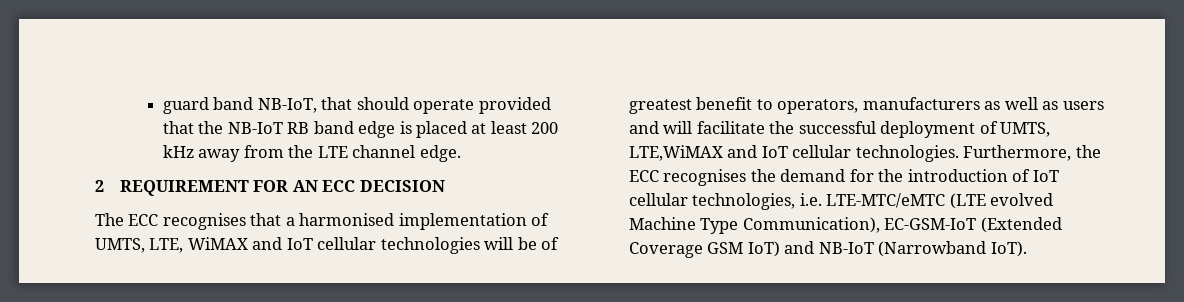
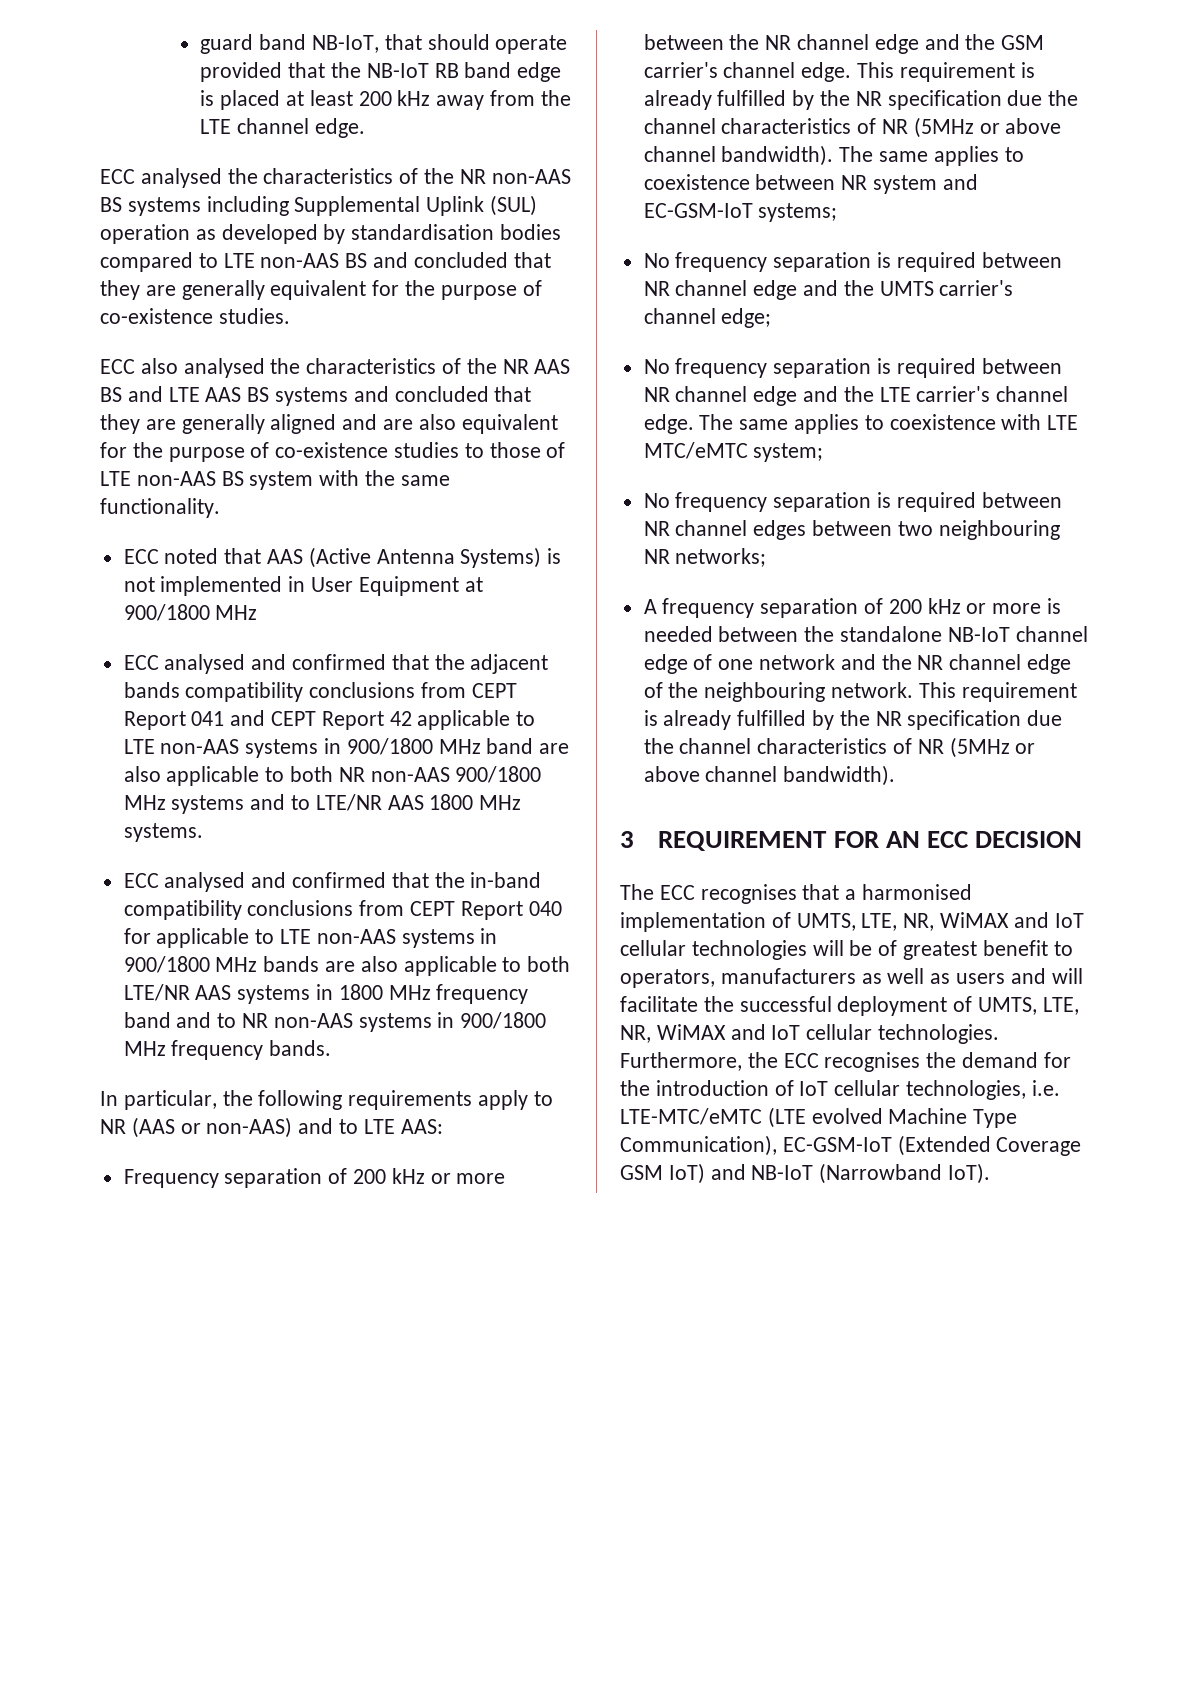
- 2 REQUIREMENT FOR AN ECC DECISION
+ ECC analysed the characteristics of the NR non-AAS BS systems including Supplemental Uplink (SUL) operation as developed by standardisation bodies compared to LTE non-AAS BS and concluded that they are generally equivalent for the purpose of co-existence studies.
+ ECC also analysed the characteristics of the NR AAS BS and LTE AAS BS systems and concluded that they are generally aligned and are also equivalent for the purpose of co-existence studies to those of LTE non-AAS BS system with the same functionality.
+ ECC noted that AAS (Active Antenna Systems) is not implemented in User Equipment at 900/1800 MHz
+ ECC analysed and confirmed that the adjacent bands compatibility conclusions from CEPT Report 041 and CEPT Report 42 applicable to LTE non-AAS systems in 900/1800 MHz band are also applicable to both NR non-AAS 900/1800 MHz systems and to LTE/NR AAS 1800 MHz systems.
+ ECC analysed and confirmed that the in-band compatibility conclusions from CEPT Report 040 for applicable to LTE non-AAS systems in 900/1800 MHz bands are also applicable to both LTE/NR AAS systems in 1800 MHz frequency band and to NR non-AAS systems in 900/1800 MHz frequency bands.
+ In particular, the following requirements apply to NR (AAS or non-AAS) and to LTE AAS:
+ Frequency separation of 200 kHz or more between the NR channel edge and the GSM carrier's channel edge. This requirement is already fulfilled by the NR specification due the channel characteristics of NR (5MHz or above channel bandwidth). The same applies to coexistence between NR system and EC-GSM-IoT systems;
+ No frequency separation is required between NR channel edge and the UMTS carrier's channel edge;
+ No frequency separation is required between NR channel edge and the LTE carrier's channel edge. The same applies to coexistence with LTE MTC/eMTC system;
+ No frequency separation is required between NR channel edges between two neighbouring NR networks;
+ A frequency separation of 200 kHz or more is needed between the standalone NB-IoT channel edge of one network and the NR channel edge of the neighbouring network. This requirement is already fulfilled by the NR specification due the channel characteristics of NR (5MHz or above channel bandwidth).
+ 3 REQUIREMENT FOR AN ECC DECISION
- The ECC recognises that a harmonised implementation of UMTS, LTE, WiMAX and IoT cellular technologies will be of greatest benefit to operators, manufacturers as well as users and will facilitate the successful deployment of UMTS, LTE,WiMAX and IoT cellular technologies.
+ The ECC recognises that a harmonised implementation of UMTS, LTE, NR, WiMAX and IoT cellular technologies will be of greatest benefit to operators, manufacturers as well as users and will facilitate the successful deployment of UMTS, LTE, NR, WiMAX and IoT cellular technologies.

